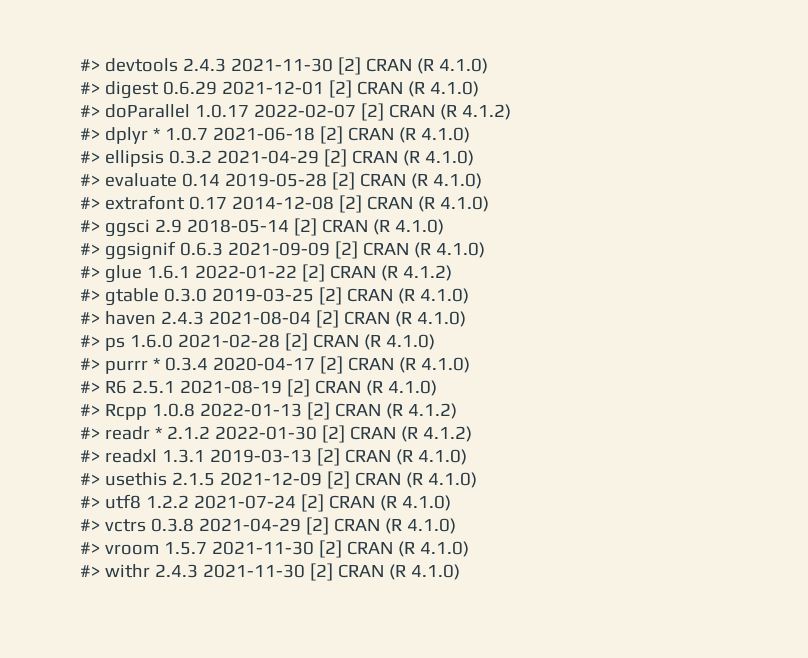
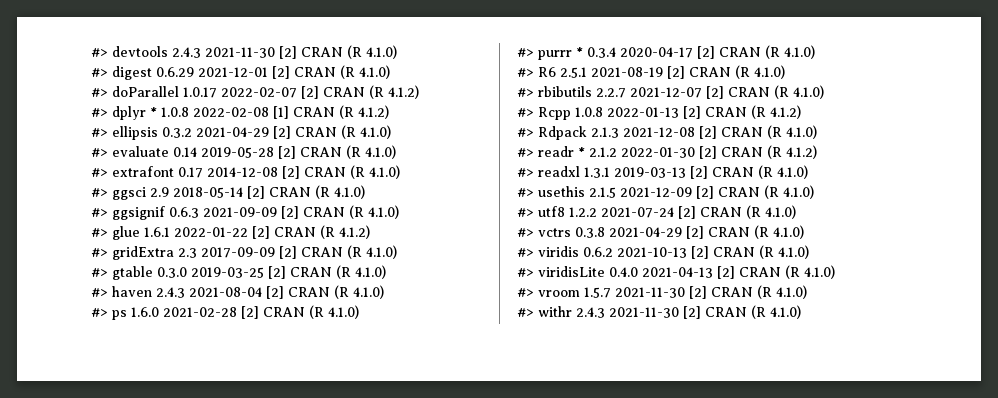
- #> dplyr * 1.0.7 2021-06-18 [2] CRAN (R 4.1.0)
+ #> dplyr * 1.0.8 2022-02-08 [1] CRAN (R 4.1.2)
+ #> gridExtra 2.3 2017-09-09 [2] CRAN (R 4.1.0)
+ #> rbibutils 2.2.7 2021-12-07 [2] CRAN (R 4.1.0)
+ #> Rdpack 2.1.3 2021-12-08 [2] CRAN (R 4.1.0)
+ #> viridis 0.6.2 2021-10-13 [2] CRAN (R 4.1.0)
+ #> viridisLite 0.4.0 2021-04-13 [2] CRAN (R 4.1.0)

